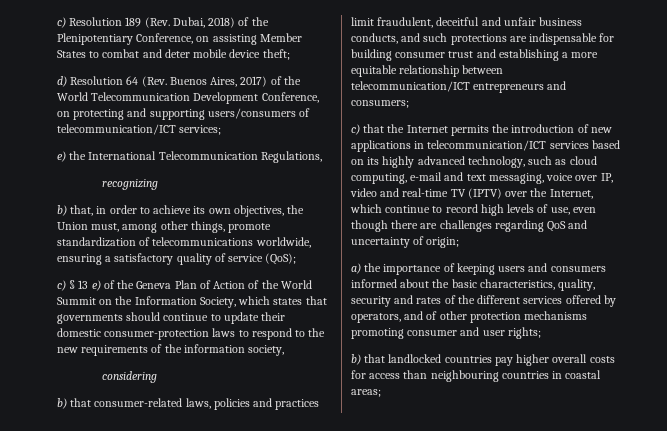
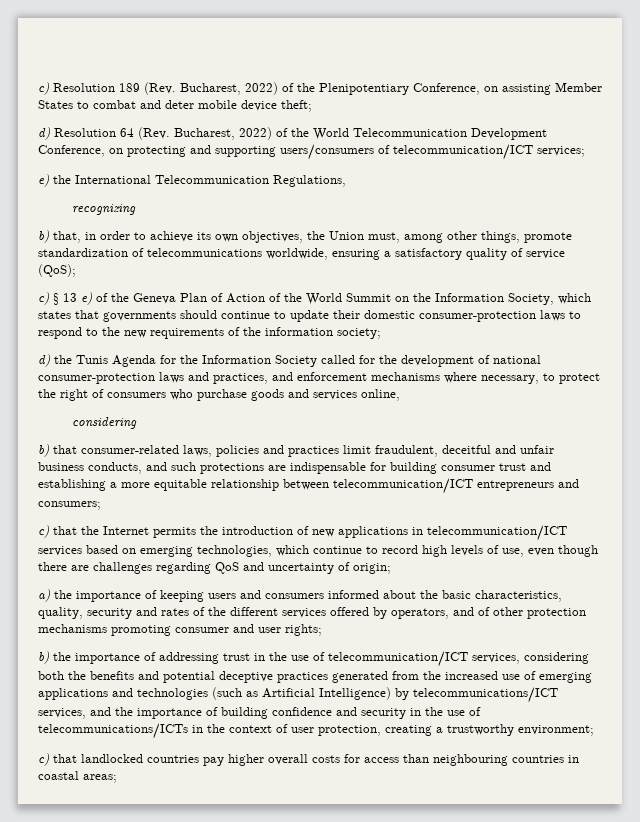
- c) Resolution 189 (Rev. Dubai, 2018) of the Plenipotentiary Conference, on assisting Member States to combat and deter mobile device theft;
+ c) Resolution 189 (Rev. Bucharest, 2022) of the Plenipotentiary Conference, on assisting Member States to combat and deter mobile device theft;
- d) Resolution 64 (Rev. Buenos Aires, 2017) of the World Telecommunication Development Conference, on protecting and supporting users/consumers of telecommunication/ICT services;
+ d) Resolution 64 (Rev. Bucharest, 2022) of the World Telecommunication Development Conference, on protecting and supporting users/consumers of telecommunication/ICT services;
- c) § 13 e) of the Geneva Plan of Action of the World Summit on the Information Society, which states that governments should continue to update their domestic consumer-protection laws to respond to the new requirements of the information society,
+ c) § 13 e) of the Geneva Plan of Action of the World Summit on the Information Society, which states that governments should continue to update their domestic consumer-protection laws to respond to the new requirements of the information society;
+ d) the Tunis Agenda for the Information Society called for the development of national consumer-protection laws and practices, and enforcement mechanisms where necessary, to protect the right of consumers who purchase goods and services online,
- c) that the Internet permits the introduction of new applications in telecommunication/ICT services based on its highly advanced technology, such as cloud computing, e-mail and text messaging, voice over IP, video and real-time TV (IPTV) over the Internet, which continue to record high levels of use, even though there are challenges regarding QoS and uncertainty of origin;
+ c) that the Internet permits the introduction of new applications in telecommunication/ICT services based on emerging technologies, which continue to record high levels of use, even though there are challenges regarding QoS and uncertainty of origin;
- b) that landlocked countries pay higher overall costs for access than neighbouring countries in coastal areas;
+ b) the importance of addressing trust in the use of telecommunication/ICT services, considering both the benefits and potential deceptive practices generated from the increased use of emerging applications and technologies (such as Artificial Intelligence) by telecommunications/ICT services, and the importance of building confidence and security in the use of telecommunications/ICTs in the context of user protection, creating a trustworthy environment;
+ c) that landlocked countries pay higher overall costs for access than neighbouring countries in coastal areas;

